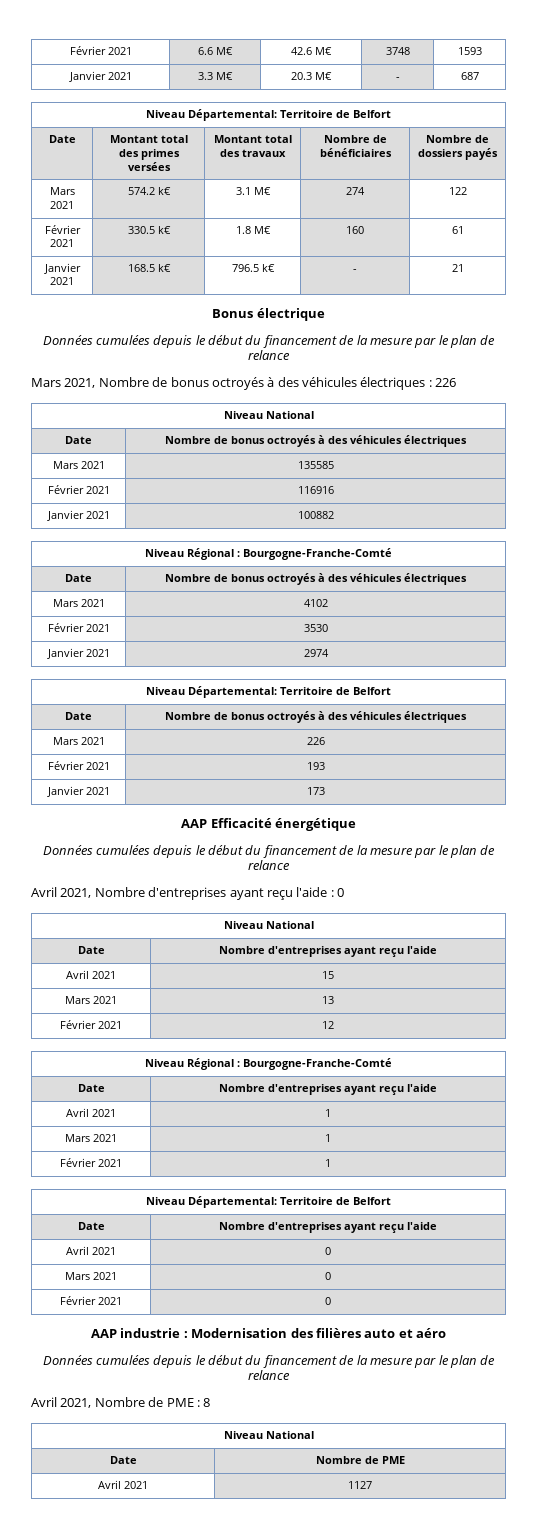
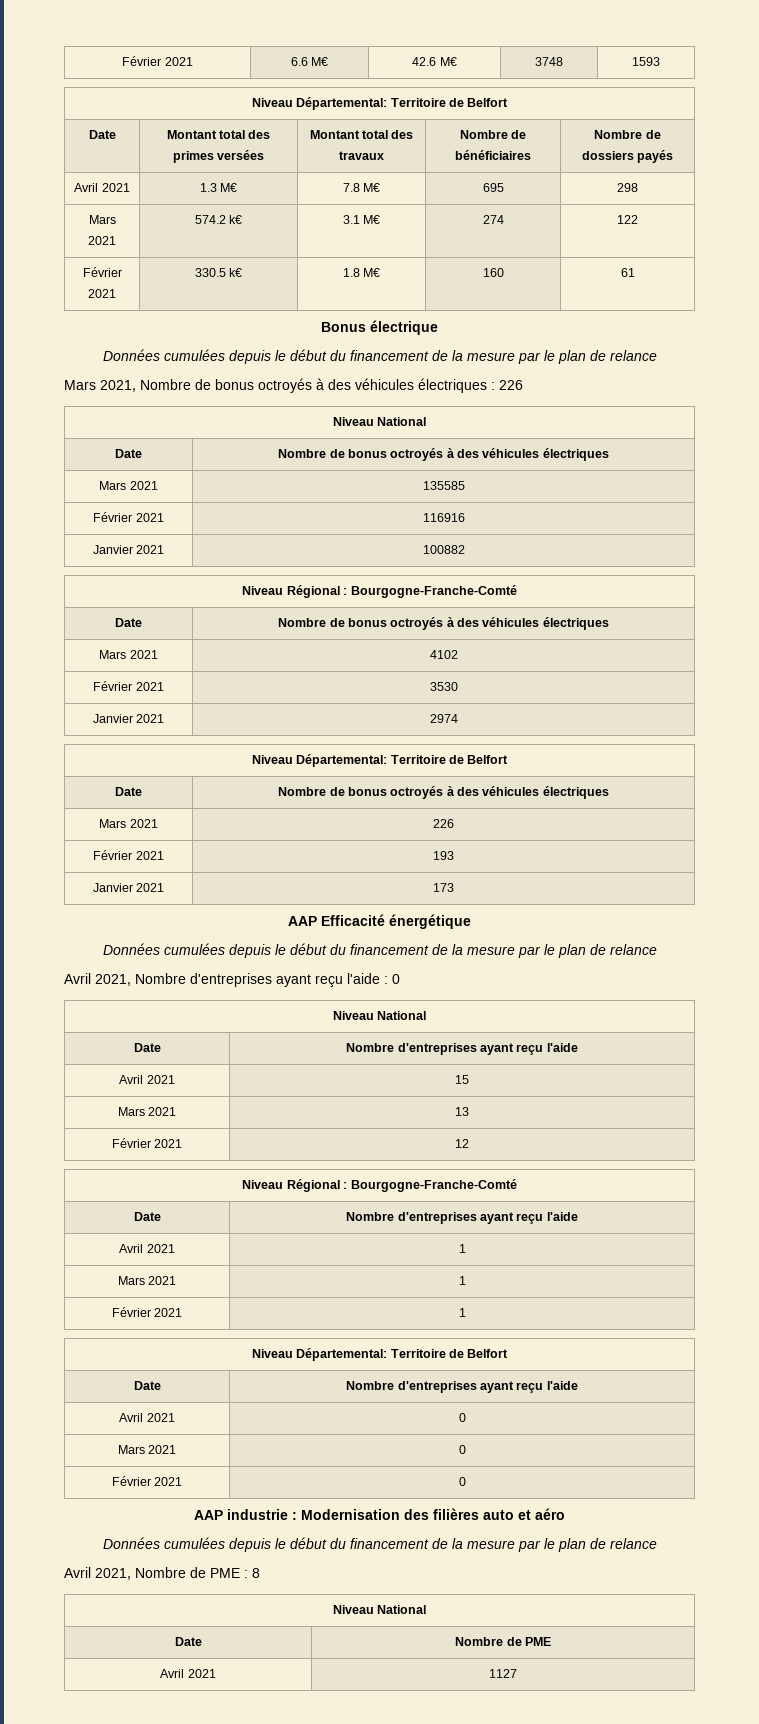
- Janvier 2021 | 3.3 M€ | 20.3 M€ | - | 687
+ Avril 2021 | 1.3 M€ | 7.8 M€ | 695 | 298
- Janvier 2021 | 168.5 k€ | 796.5 k€ | - | 21

